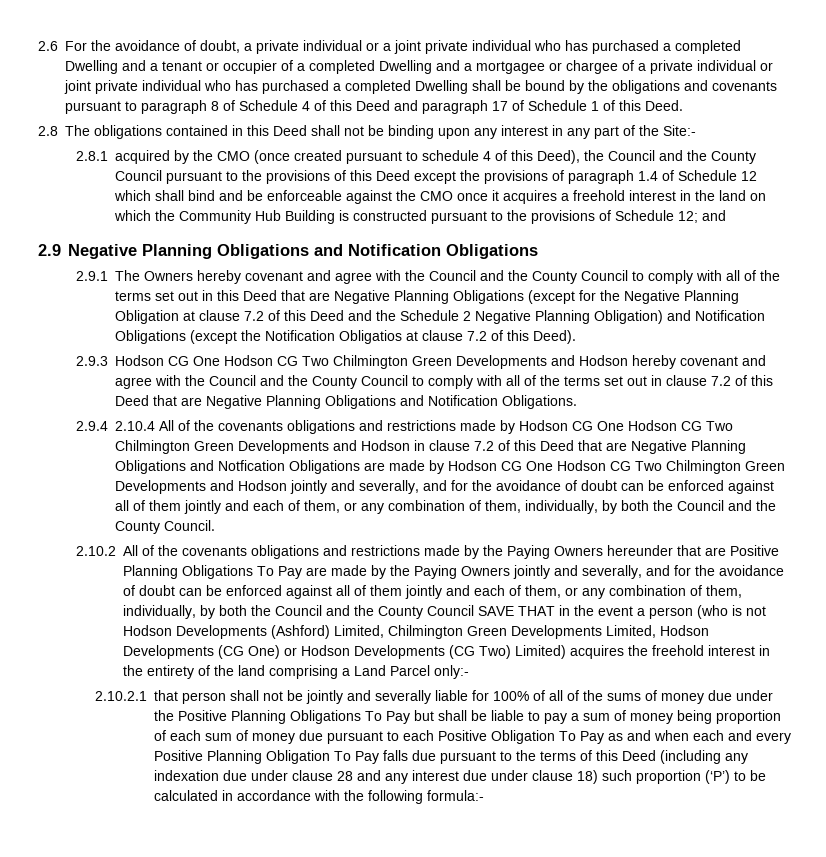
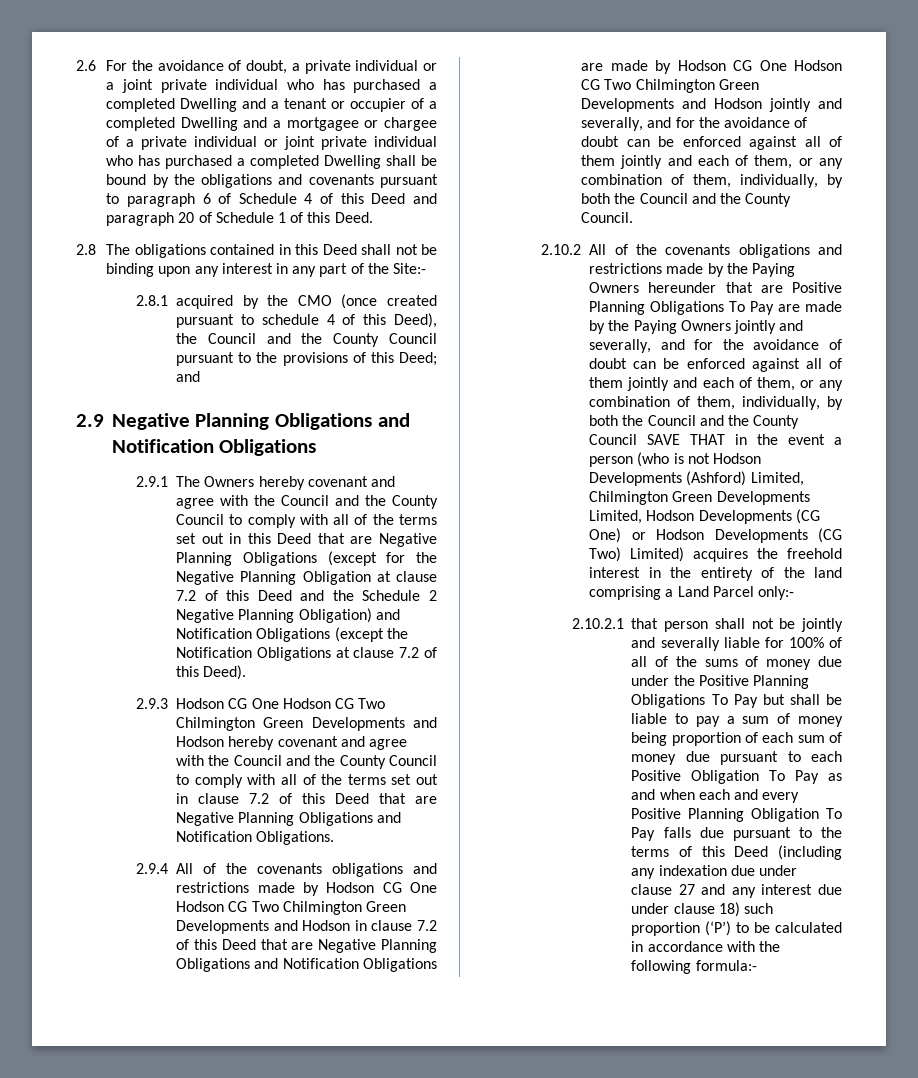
- 2.6 For the avoidance of doubt, a private individual or a joint private individual who has purchased a completed Dwelling and a tenant or occupier of a completed Dwelling and a mortgagee or chargee of a private individual or joint private individual who has purchased a completed Dwelling shall be bound by the obligations and covenants pursuant to paragraph 8 of Schedule 4 of this Deed and paragraph 17 of Schedule 1 of this Deed.
+ 2.6 For the avoidance of doubt, a private individual or a joint private individual who has purchased a completed Dwelling and a tenant or occupier of a completed Dwelling and a mortgagee or chargee of a private individual or joint private individual who has purchased a completed Dwelling shall be bound by the obligations and covenants pursuant to paragraph 6 of Schedule 4 of this Deed and paragraph 20 of Schedule 1 of this Deed.
- 2.8.1 acquired by the CMO (once created pursuant to schedule 4 of this Deed), the Council and the County Council pursuant to the provisions of this Deed except the provisions of paragraph 1.4 of Schedule 12 which shall bind and be enforceable against the CMO once it acquires a freehold interest in the land on which the Community Hub Building is constructed pursuant to the provisions of Schedule 12; and
+ 2.8.1 acquired by the CMO (once created pursuant to schedule 4 of this Deed), the Council and the County Council pursuant to the provisions of this Deed; and
- 2.9.1 The Owners hereby covenant and agree with the Council and the County Council to comply with all of the terms set out in this Deed that are Negative Planning Obligations (except for the Negative Planning Obligation at clause 7.2 of this Deed and the Schedule 2 Negative Planning Obligation) and Notification Obligations (except the Notification Obligatios at clause 7.2 of this Deed).
+ 2.9.1 The Owners hereby covenant and agree with the Council and the County Council to comply with all of the terms set out in this Deed that are Negative Planning Obligations (except for the Negative Planning Obligation at clause 7.2 of this Deed and the Schedule 2 Negative Planning Obligation) and Notification Obligations (except the Notification Obligations at clause 7.2 of this Deed).
- 2.9.4 2.10.4 All of the covenants obligations and restrictions made by Hodson CG One Hodson CG Two Chilmington Green Developments and Hodson in clause 7.2 of this Deed that are Negative Planning Obligations and Notfication Obligations are made by Hodson CG One Hodson CG Two Chilmington Green Developments and Hodson jointly and severally, and for the avoidance of doubt can be enforced against all of them jointly and each of them, or any combination of them, individually, by both the Council and the County Council.
+ 2.9.4 All of the covenants obligations and restrictions made by Hodson CG One Hodson CG Two Chilmington Green Developments and Hodson in clause 7.2 of this Deed that are Negative Planning Obligations and Notification Obligations are made by Hodson CG One Hodson CG Two Chilmington Green Developments and Hodson jointly and severally, and for the avoidance of doubt can be enforced against all of them jointly and each of them, or any combination of them, individually, by both the Council and the County Council.
- 2.10.2.1 that person shall not be jointly and severally liable for 100% of all of the sums of money due under the Positive Planning Obligations To Pay but shall be liable to pay a sum of money being proportion of each sum of money due pursuant to each Positive Obligation To Pay as and when each and every Positive Planning Obligation To Pay falls due pursuant to the terms of this Deed (including any indexation due under clause 28 and any interest due under clause 18) such proportion (‘P’) to be calculated in accordance with the following formula:-
+ 2.10.2.1 that person shall not be jointly and severally liable for 100% of all of the sums of money due under the Positive Planning Obligations To Pay but shall be liable to pay a sum of money being proportion of each sum of money due pursuant to each Positive Obligation To Pay as and when each and every Positive Planning Obligation To Pay falls due pursuant to the terms of this Deed (including any indexation due under clause 27 and any interest due under clause 18) such proportion (‘P’) to be calculated in accordance with the following formula:-

